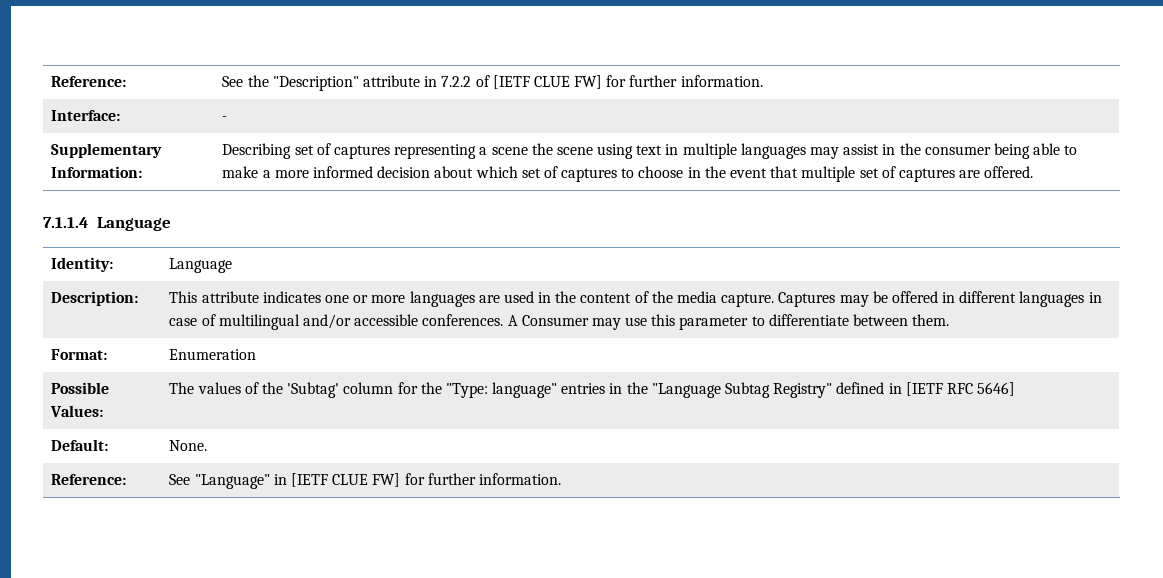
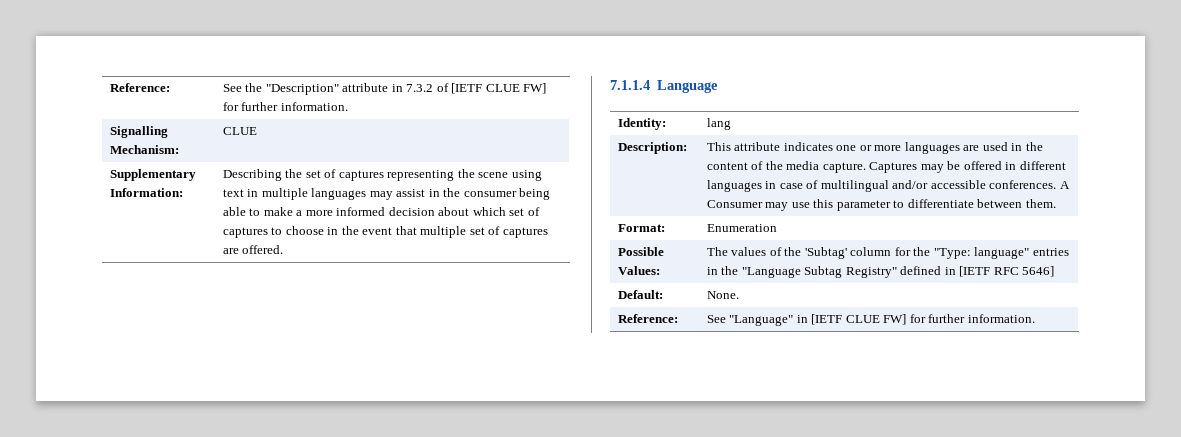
- Reference: | See the "Description" attribute in 7.2.2 of [IETF CLUE FW] for further information.
+ Reference: | See the "Description" attribute in 7.3.2 of [IETF CLUE FW] for further information.
- Interface: | -
+ Signalling Mechanism: | CLUE
- Describing set of captures representing a scene the scene using text in multiple languages may assist in the consumer being able to make a more informed decision about which set of captures to choose in the event that multiple set of captures are offered.
+ Describing the set of captures representing the scene using text in multiple languages may assist in the consumer being able to make a more informed decision about which set of captures to choose in the event that multiple set of captures are offered.
- Identity: | Language
+ Identity: | lang

